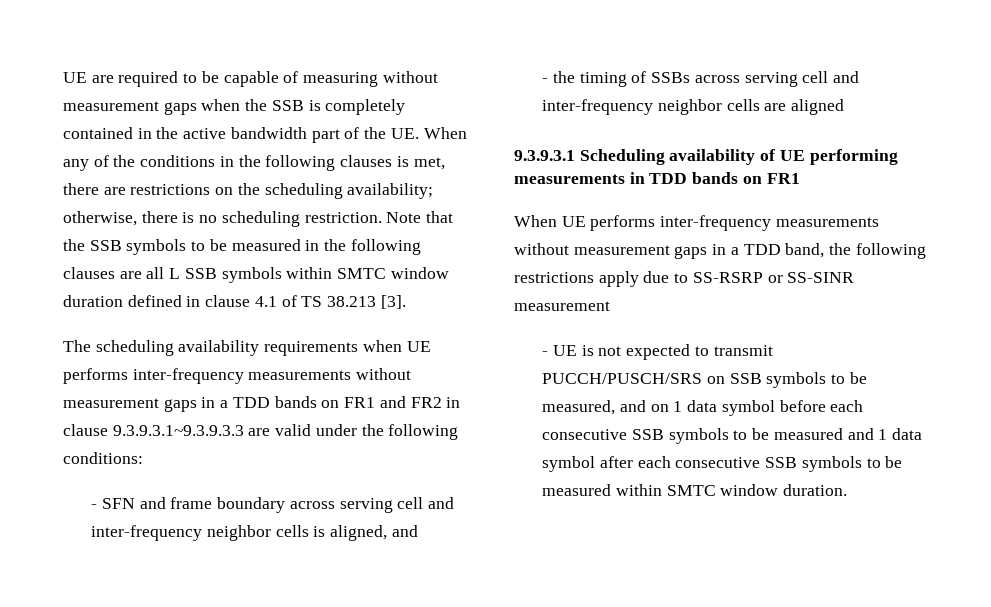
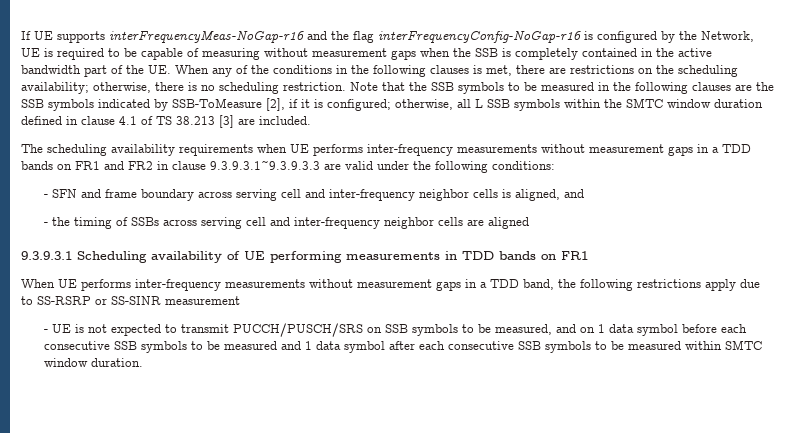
- UE are required to be capable of measuring without measurement gaps when the SSB is completely contained in the active bandwidth part of the UE. When any of the conditions in the following clauses is met, there are restrictions on the scheduling availability; otherwise, there is no scheduling restriction.
+ If UE supports interFrequencyMeas-NoGap-r16 and the flag interFrequencyConfig-NoGap-r16 is configured by the Network, UE is required to be capable of measuring without measurement gaps when the SSB is completely contained in the active bandwidth part of the UE. When any of the conditions in the following clauses is met, there are restrictions on the scheduling availability; otherwise, there is no scheduling restriction.
- Note that the SSB symbols to be measured in the following clauses are all L SSB symbols within SMTC window duration defined in clause 4.1 of TS 38.213 [3].
+ Note that the SSB symbols to be measured in the following clauses are the SSB symbols indicated by SSB-ToMeasure [2], if it is configured; otherwise, all L SSB symbols within the SMTC window duration defined in clause 4.1 of TS 38.213 [3] are included.

